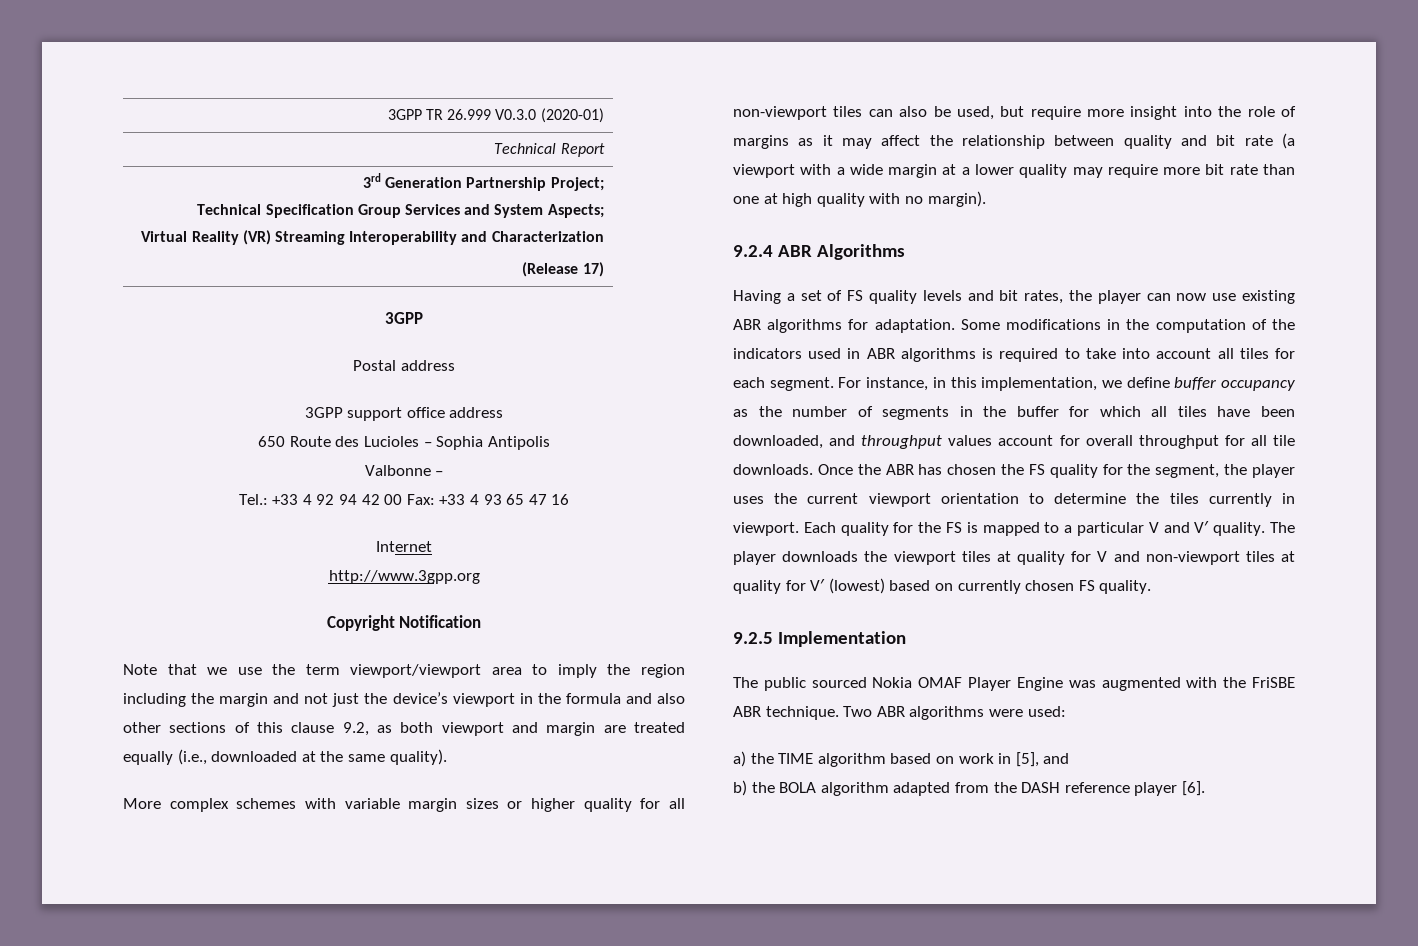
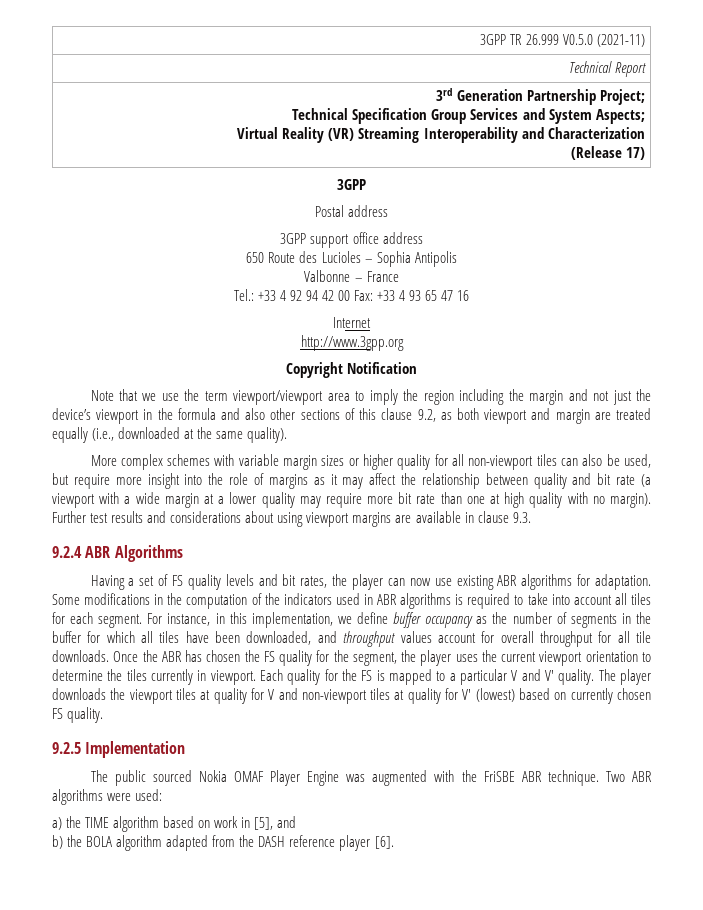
- 3GPP TR 26.999 V0.3.0 (2020-01)
+ 3GPP TR 26.999 V0.5.0 (2021-11)
- Valbonne –
+ Valbonne – France
+ Further test results and considerations about using viewport margins are available in clause 9.3.

